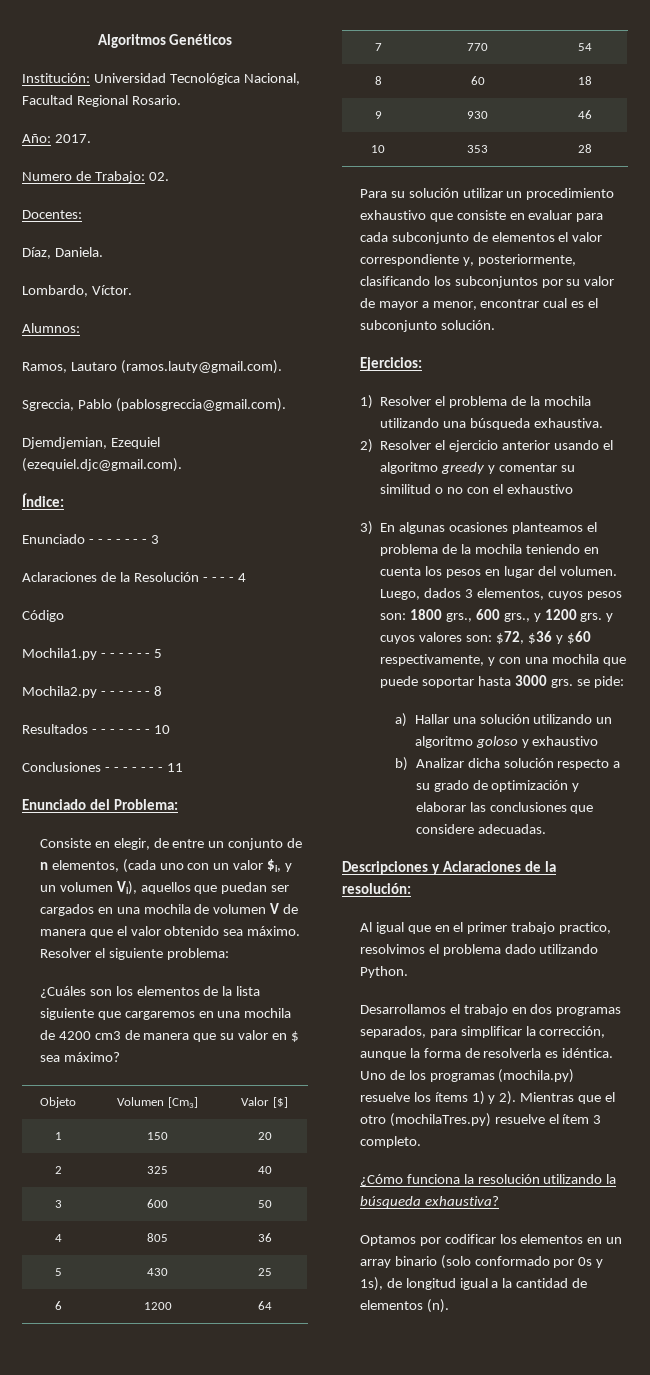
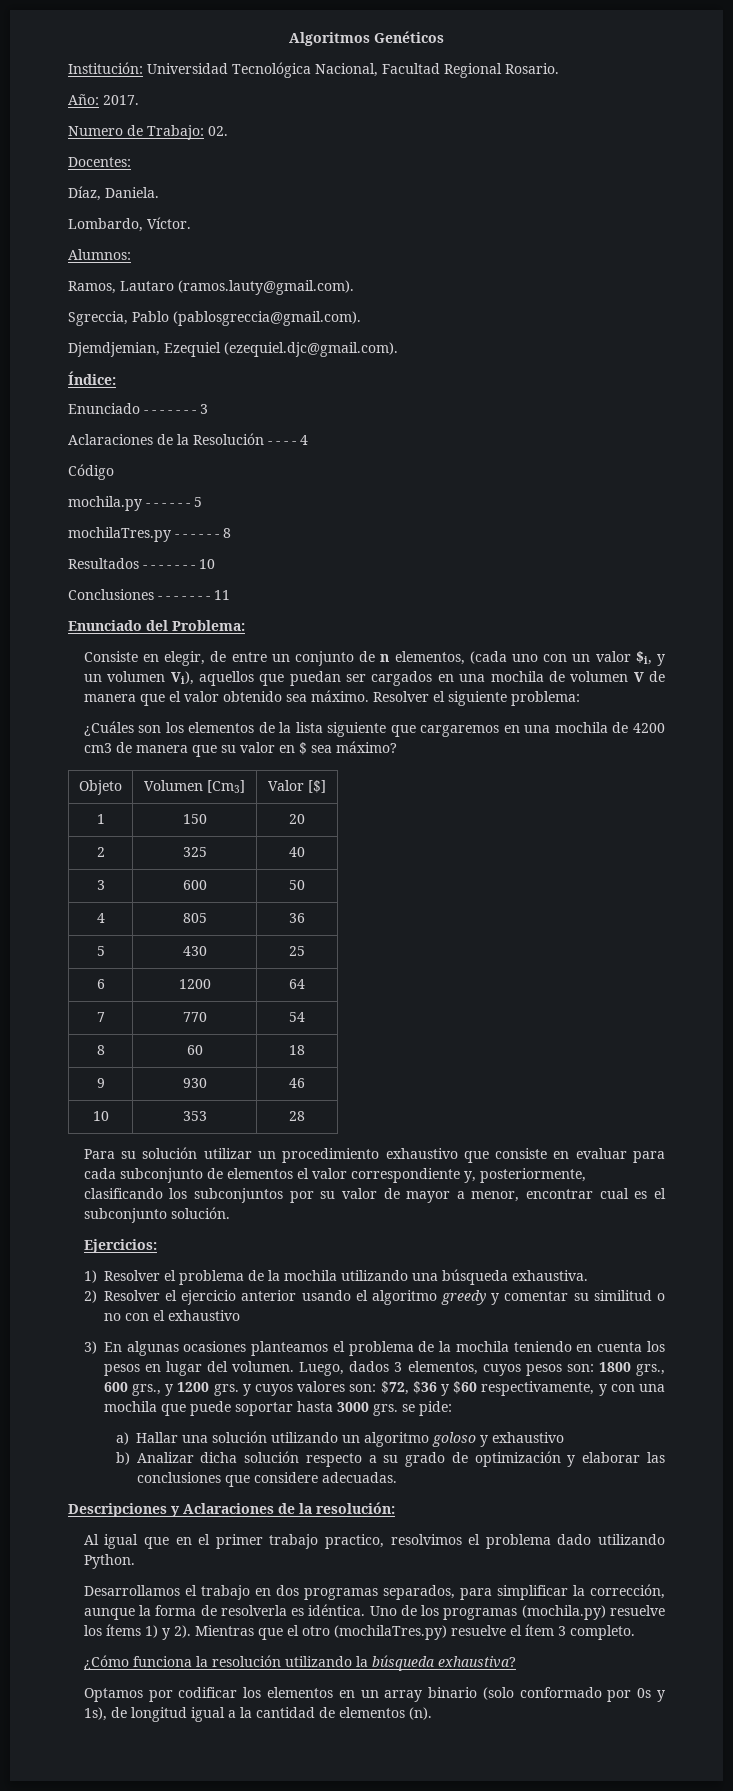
- Mochila1.py - - - - - - 5
+ mochila.py - - - - - - 5
- Mochila2.py - - - - - - 8
+ mochilaTres.py - - - - - - 8

